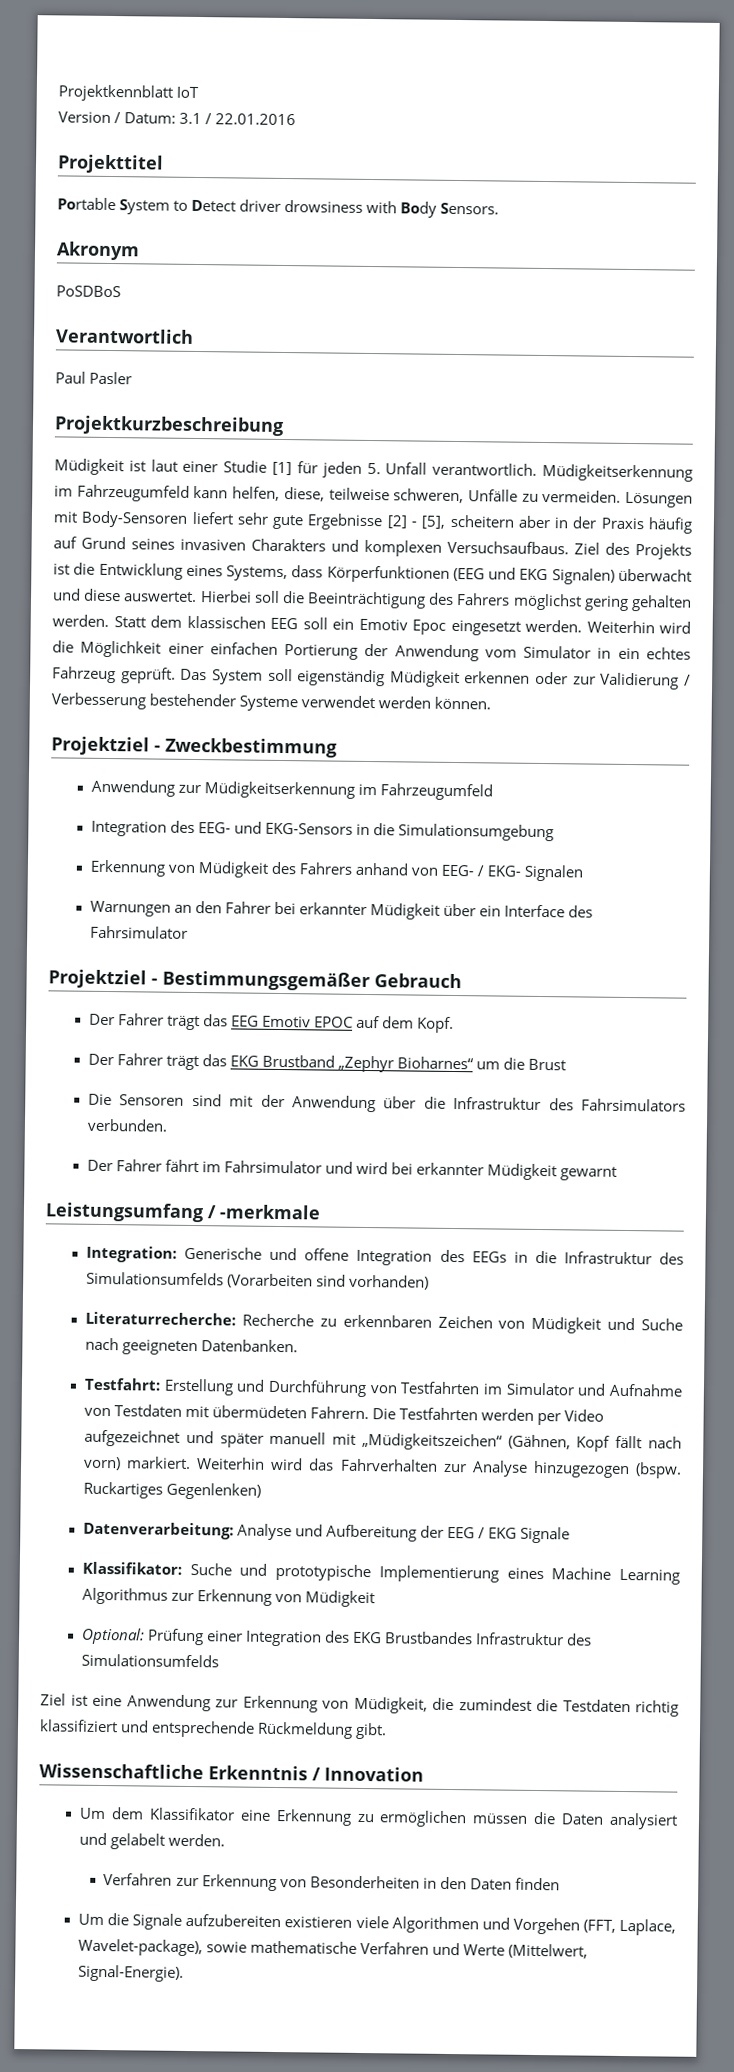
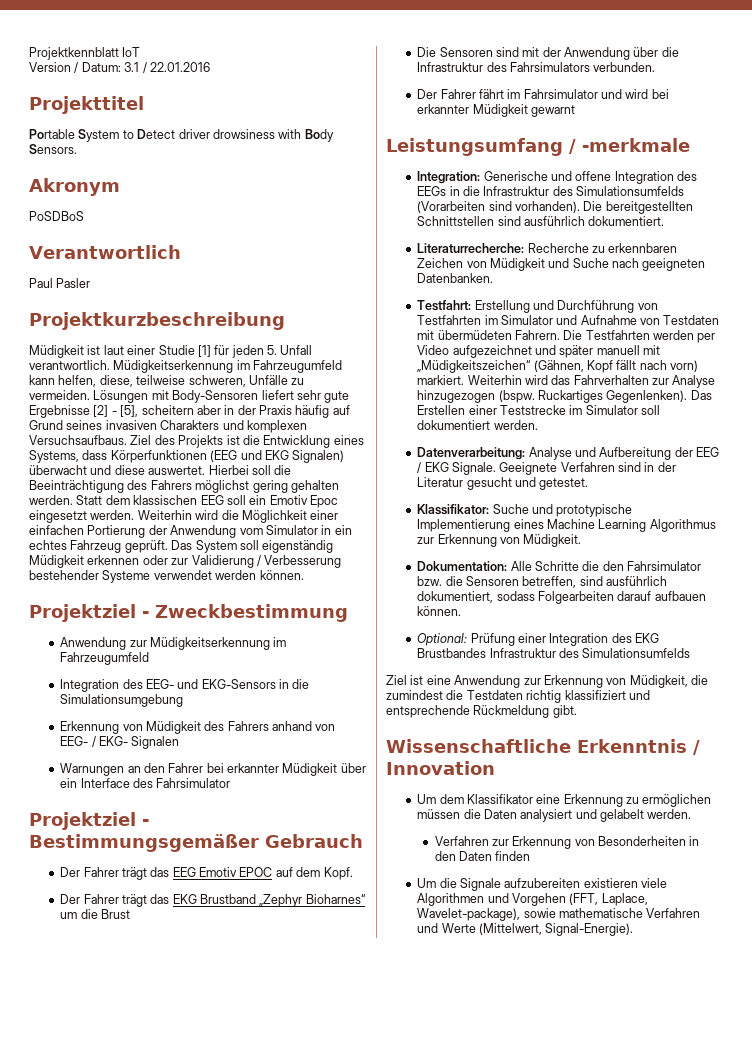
- Integration: Generische und offene Integration des EEGs in die Infrastruktur des Simulationsumfelds (Vorarbeiten sind vorhanden)
+ Integration: Generische und offene Integration des EEGs in die Infrastruktur des Simulationsumfelds (Vorarbeiten sind vorhanden). Die bereitgestellten Schnittstellen sind ausführlich dokumentiert.
- Ruckartiges Gegenlenken)
+ Ruckartiges Gegenlenken). Das Erstellen einer Teststrecke im Simulator soll dokumentiert werden.
- Datenverarbeitung: Analyse und Aufbereitung der EEG / EKG Signale
+ Datenverarbeitung: Analyse und Aufbereitung der EEG / EKG Signale. Geeignete Verfahren sind in der Literatur gesucht und getestet.
- Klassifikator: Suche und prototypische Implementierung eines Machine Learning Algorithmus zur Erkennung von Müdigkeit
+ Klassifikator: Suche und prototypische Implementierung eines Machine Learning Algorithmus zur Erkennung von Müdigkeit.
+ Dokumentation: Alle Schritte die den Fahrsimulator bzw. die Sensoren betreffen, sind ausführlich dokumentiert, sodass Folgearbeiten darauf aufbauen können.

